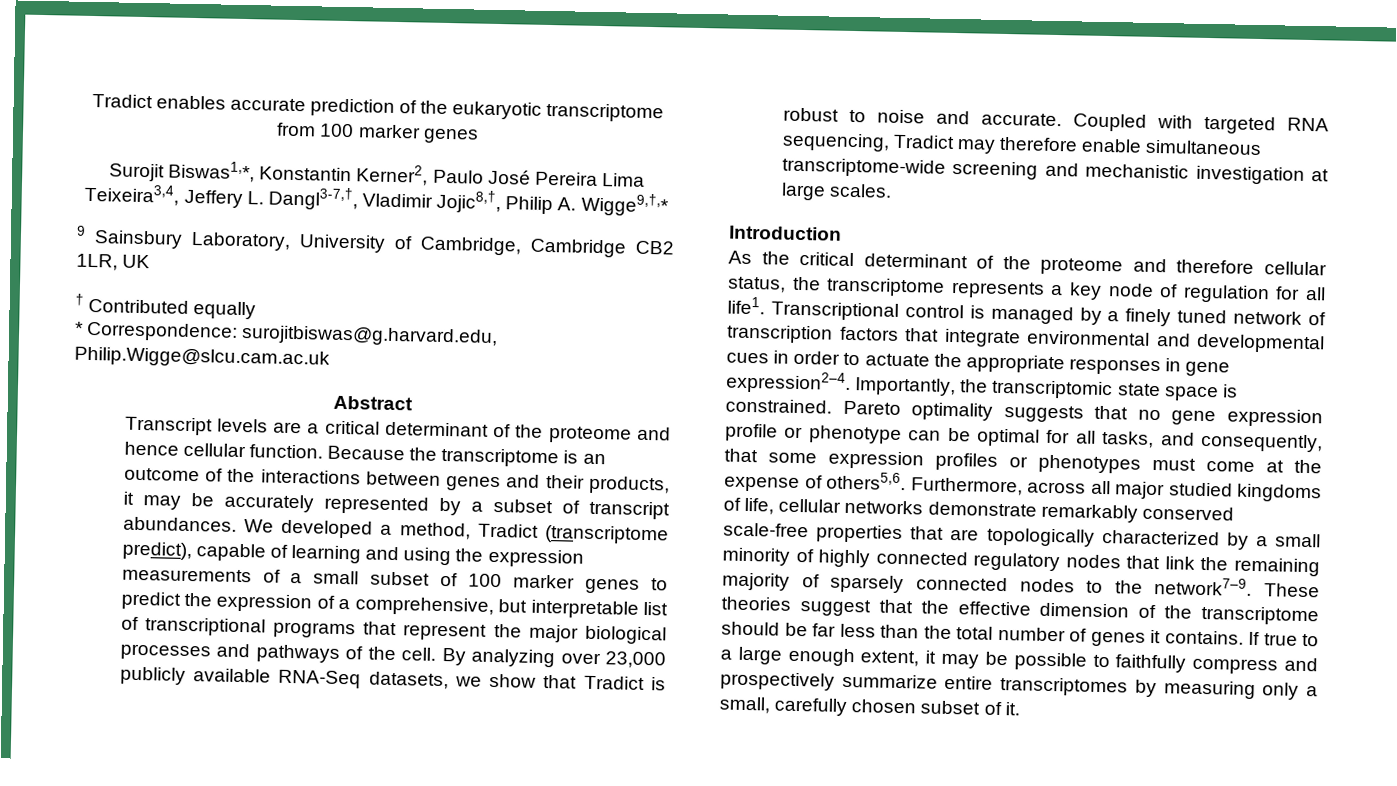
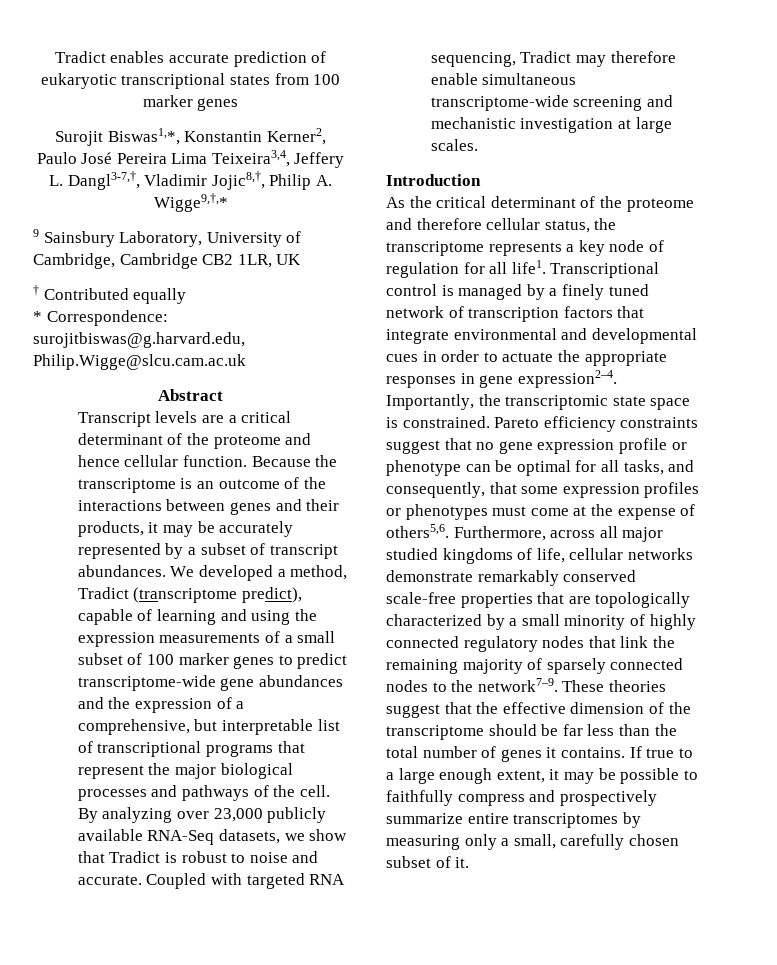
- Tradict enables accurate prediction of the eukaryotic transcriptome from 100 marker genes
+ Tradict enables accurate prediction of eukaryotic transcriptional states from 100 marker genes
- We developed a method, Tradict (transcriptome predict), capable of learning and using the expression measurements of a small subset of 100 marker genes to predict the expression of a comprehensive, but interpretable list of transcriptional programs that represent the major biological processes and pathways of the cell.
+ We developed a method, Tradict (transcriptome predict), capable of learning and using the expression measurements of a small subset of 100 marker genes to predict transcriptome-wide gene abundances and the expression of a comprehensive, but interpretable list of transcriptional programs that represent the major biological processes and pathways of the cell.
- Pareto optimality suggests that no gene expression profile or phenotype can be optimal for all tasks, and consequently, that some expression profiles or phenotypes must come at the expense of others5,6.
+ Pareto efficiency constraints suggest that no gene expression profile or phenotype can be optimal for all tasks, and consequently, that some expression profiles or phenotypes must come at the expense of others5,6.

